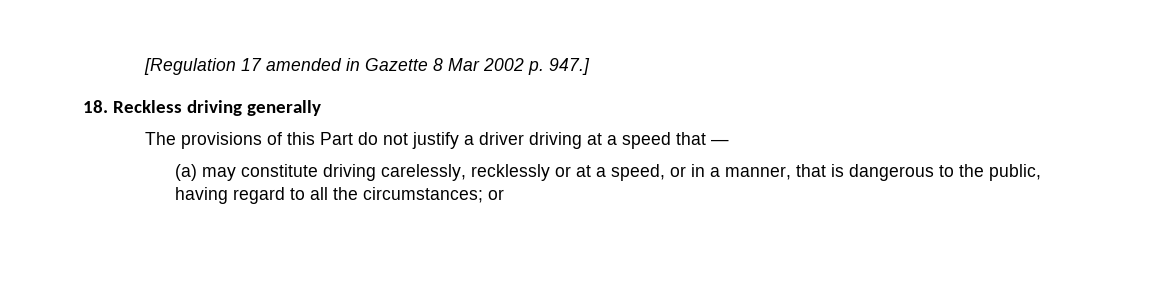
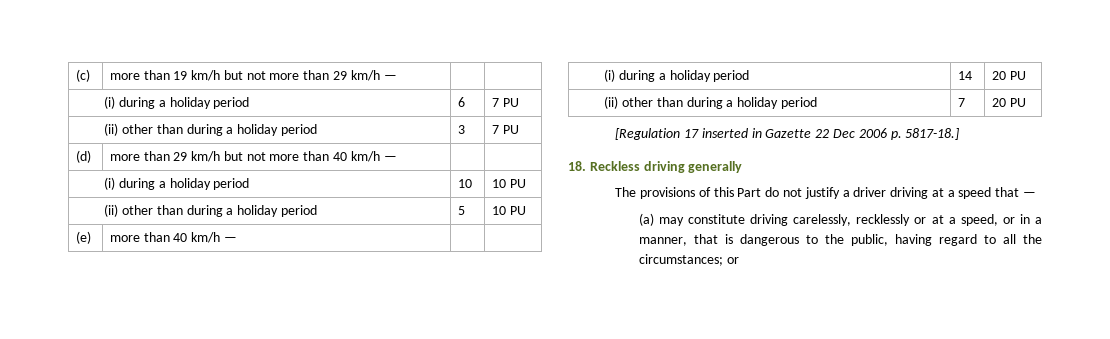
+ (c) | more than 19 km/h but not more than 29 km/h — | |
+ (i) during a holiday period | 6 | 7 PU
+ (ii) other than during a holiday period | 3 | 7 PU
+ (d) | more than 29 km/h but not more than 40 km/h — | |
+ (i) during a holiday period | 10 | 10 PU
+ (ii) other than during a holiday period | 5 | 10 PU
+ (e) | more than 40 km/h — | |
+ (i) during a holiday period | 14 | 20 PU
+ (ii) other than during a holiday period | 7 | 20 PU
- [Regulation 17 amended in Gazette 8 Mar 2002 p. 947.]
+ [Regulation 17 inserted in Gazette 22 Dec 2006 p. 5817-18.]

